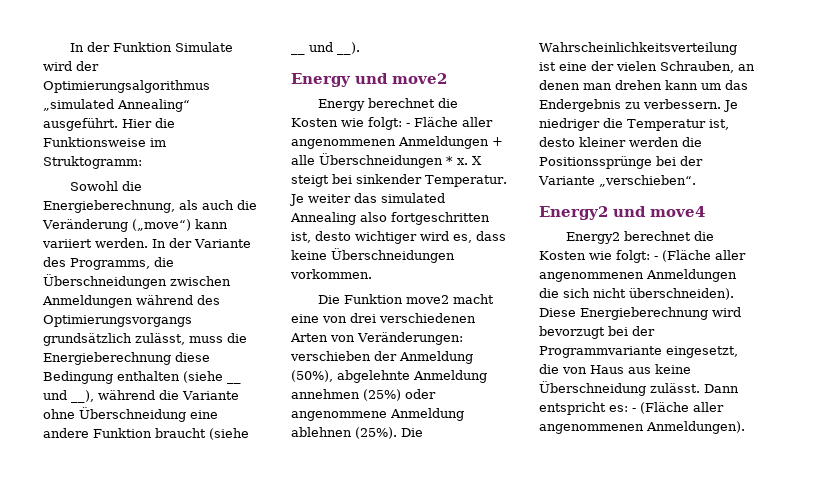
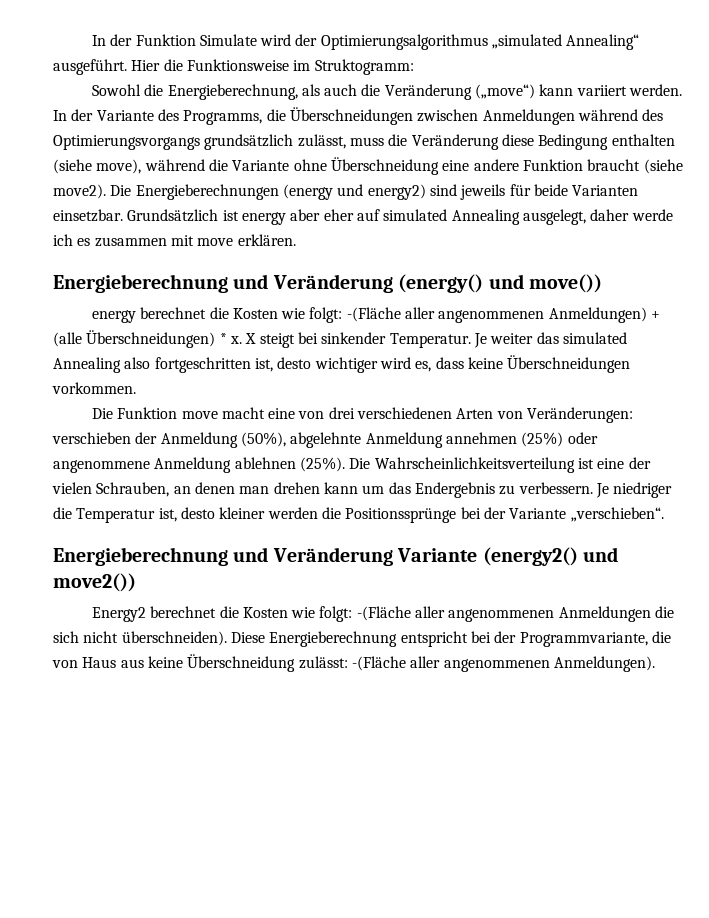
- In der Variante des Programms, die Überschneidungen zwischen Anmeldungen während des Optimierungsvorgangs grundsätzlich zulässt, muss die Energieberechnung diese Bedingung enthalten (siehe __ und __), während die Variante ohne Überschneidung eine andere Funktion braucht (siehe __ und __).
- Energy und move2
- Energy berechnet die Kosten wie folgt: - Fläche aller angenommenen Anmeldungen + alle Überschneidungen * x.
+ In der Variante des Programms, die Überschneidungen zwischen Anmeldungen während des Optimierungsvorgangs grundsätzlich zulässt, muss die Veränderung diese Bedingung enthalten (siehe move), während die Variante ohne Überschneidung eine andere Funktion braucht (siehe move2). Die Energieberechnungen (energy und energy2) sind jeweils für beide Varianten einsetzbar. Grundsätzlich ist energy aber eher auf simulated Annealing ausgelegt, daher werde ich es zusammen mit move erklären.
+ Energieberechnung und Veränderung (energy() und move())
+ energy berechnet die Kosten wie folgt: -(Fläche aller angenommenen Anmeldungen) + (alle Überschneidungen) * x.
- Die Funktion move2 macht eine von drei verschiedenen Arten von Veränderungen: verschieben der Anmeldung (50%), abgelehnte Anmeldung annehmen (25%) oder angenommene Anmeldung ablehnen (25%).
+ Die Funktion move macht eine von drei verschiedenen Arten von Veränderungen: verschieben der Anmeldung (50%), abgelehnte Anmeldung annehmen (25%) oder angenommene Anmeldung ablehnen (25%).
- Energy2 und move4
+ Energieberechnung und Veränderung Variante (energy2() und move2())
- Energy2 berechnet die Kosten wie folgt: - (Fläche aller angenommenen Anmeldungen die sich nicht überschneiden).
+ Energy2 berechnet die Kosten wie folgt: -(Fläche aller angenommenen Anmeldungen die sich nicht überschneiden).
- Diese Energieberechnung wird bevorzugt bei der Programmvariante eingesetzt, die von Haus aus keine Überschneidung zulässt. Dann entspricht es: - (Fläche aller angenommenen Anmeldungen).
+ Diese Energieberechnung entspricht bei der Programmvariante, die von Haus aus keine Überschneidung zulässt: -(Fläche aller angenommenen Anmeldungen).

